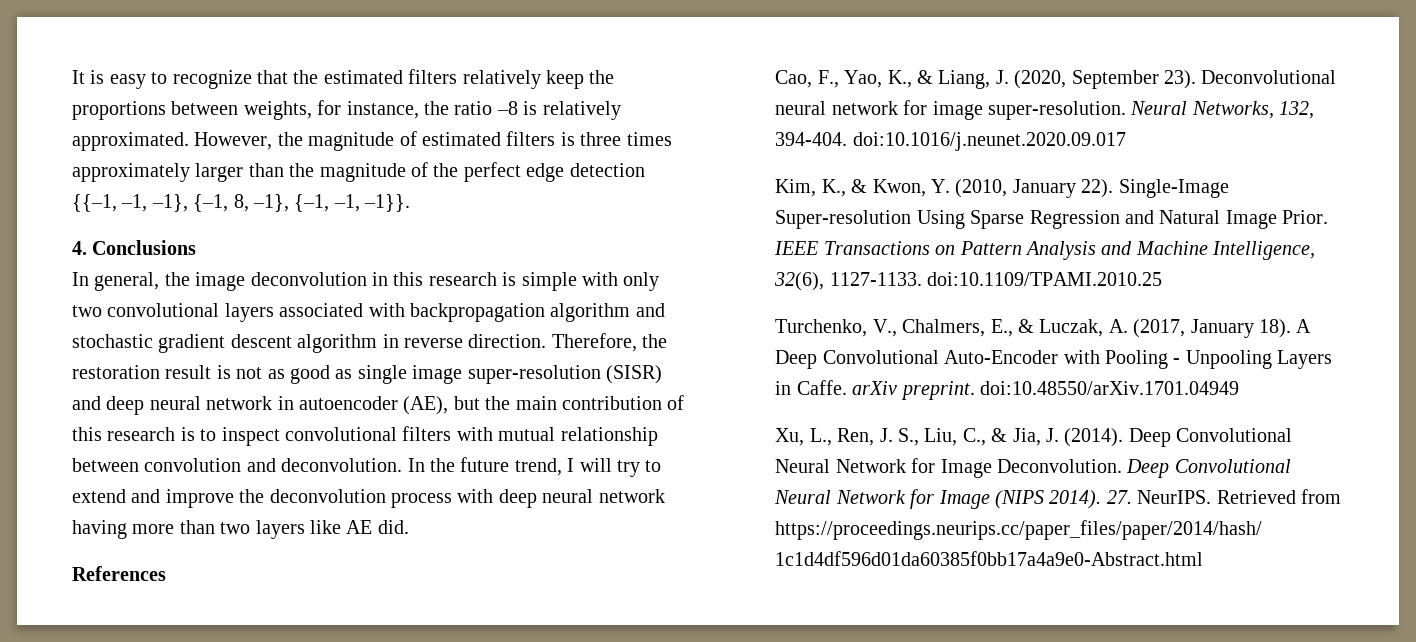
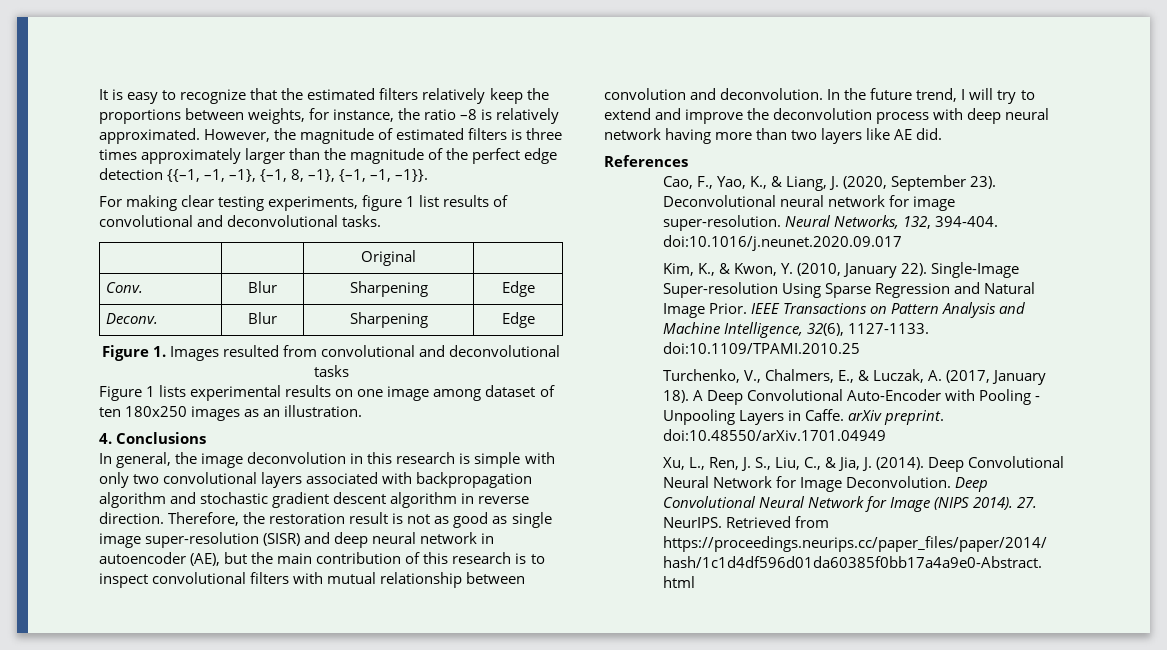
+ For making clear testing experiments, figure 1 list results of convolutional and deconvolutional tasks.
+ | | Original |
+ Conv. | Blur | Sharpening | Edge
+ Deconv. | Blur | Sharpening | Edge
+ Figure 1. Images resulted from convolutional and deconvolutional tasks
+ Figure 1 lists experimental results on one image among dataset of ten 180x250 images as an illustration.

